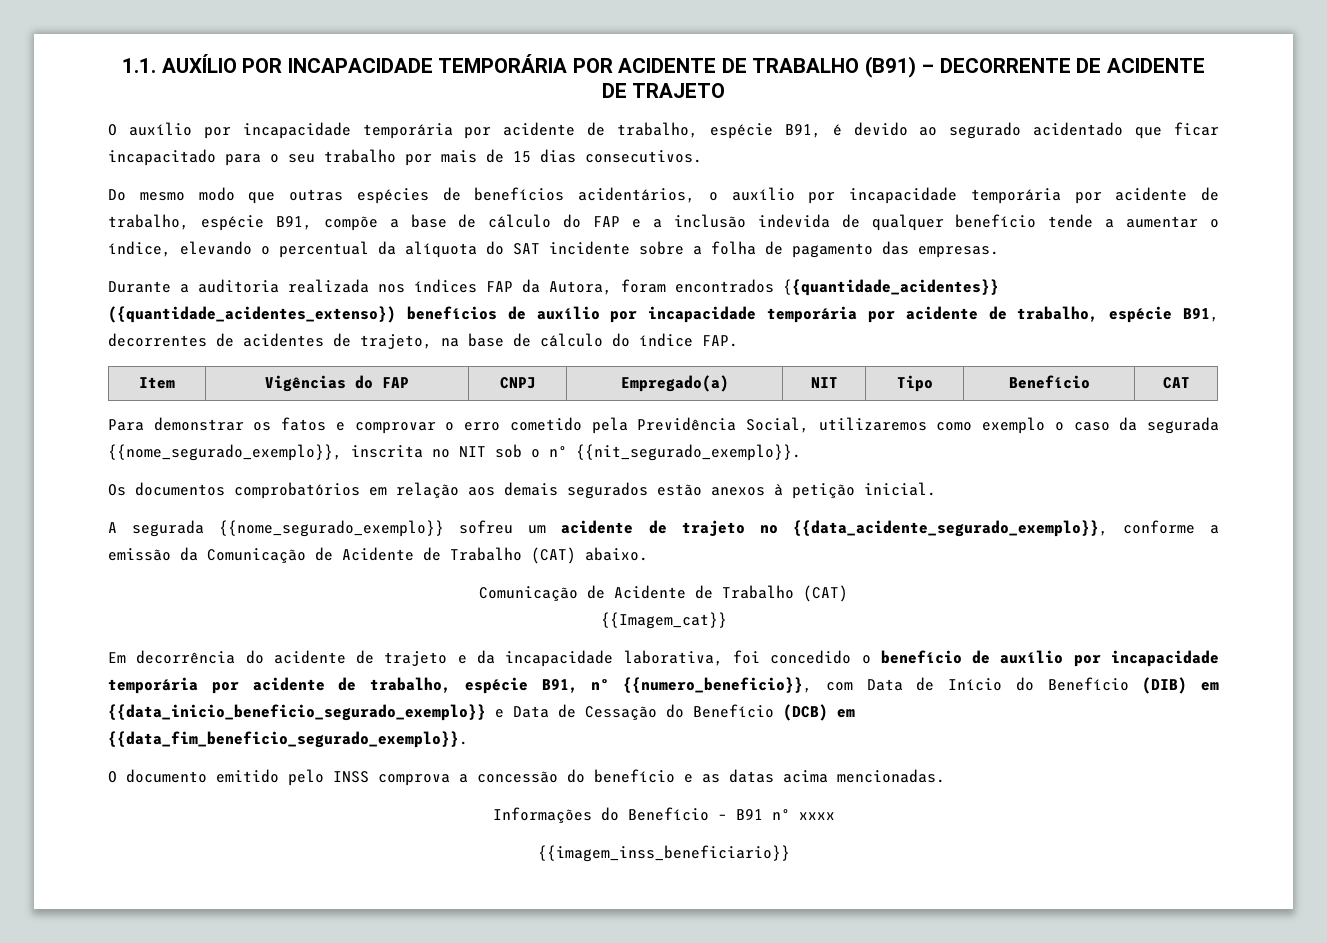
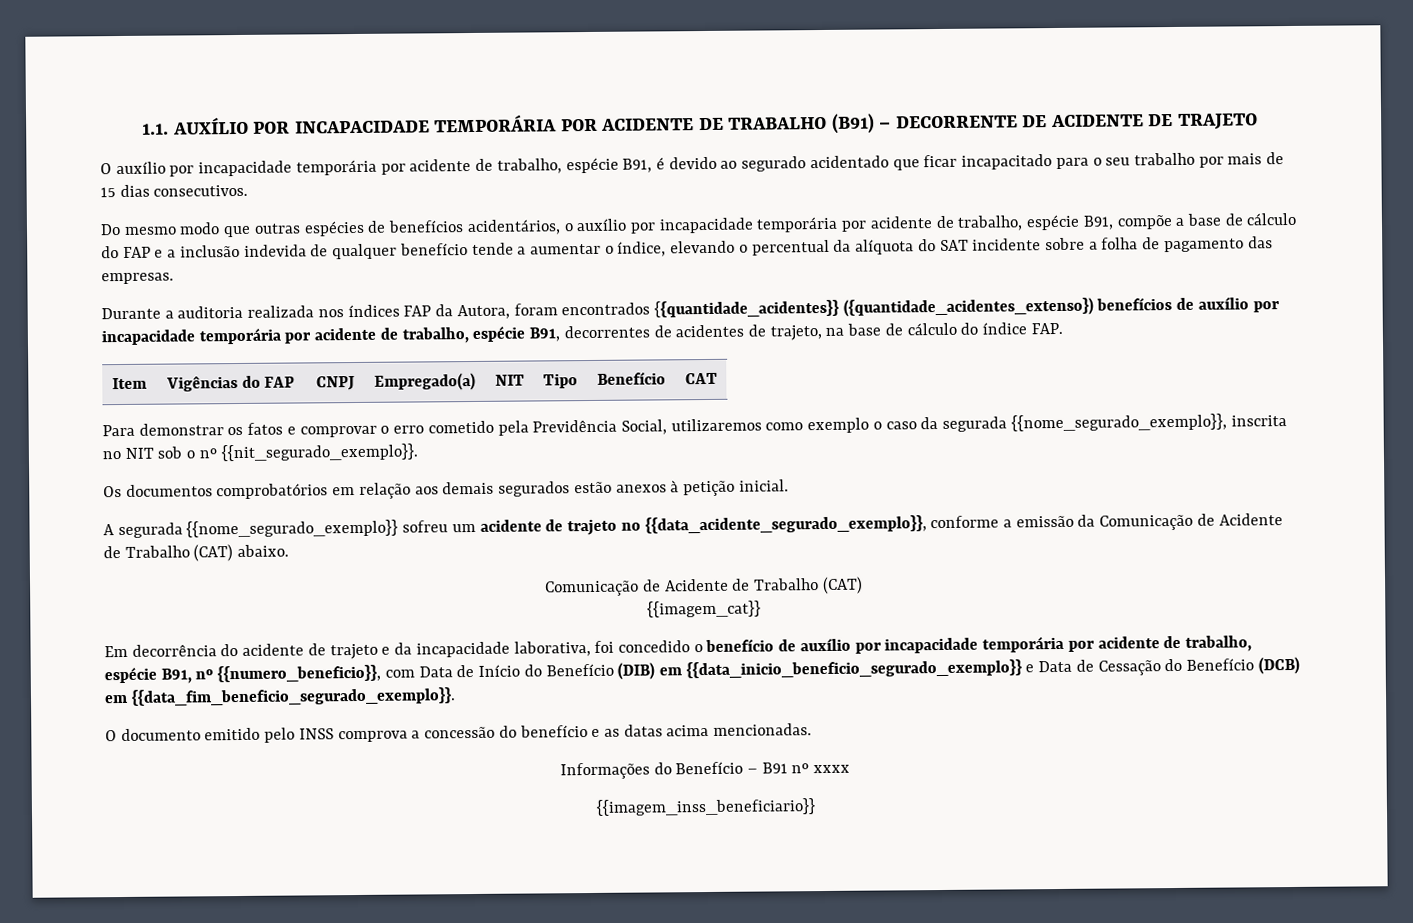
- {{Imagem_cat}}
+ {{imagem_cat}}

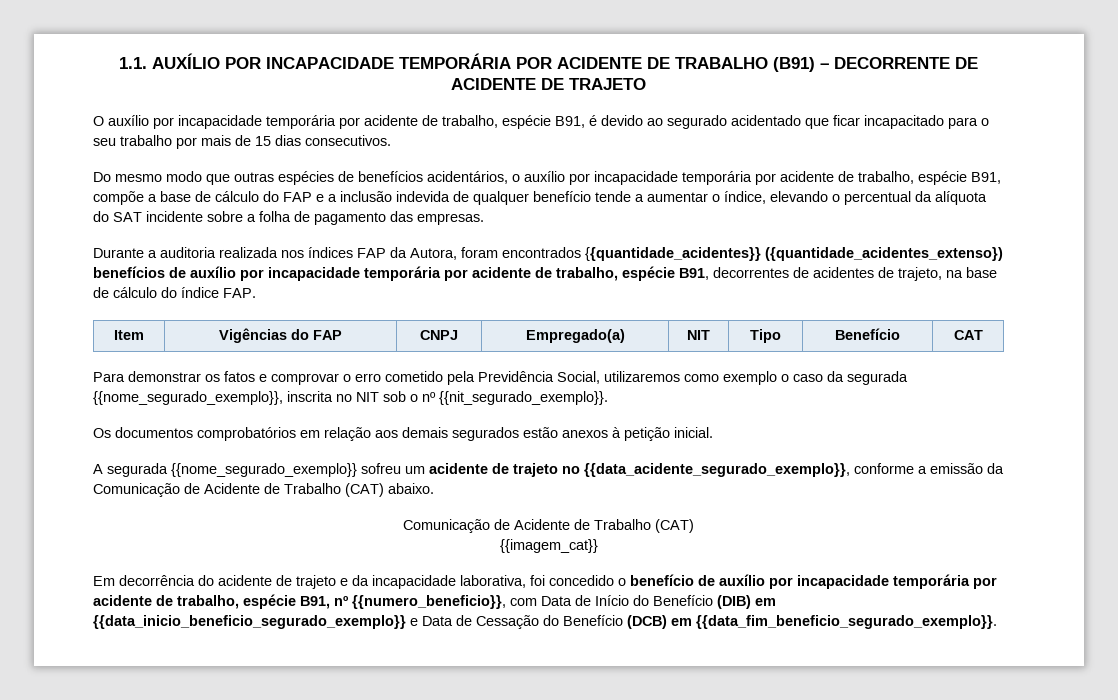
- O documento emitido pelo INSS comprova a concessão do benefício e as datas acima mencionadas.
- Informações do Benefício – B91 nº xxxx
- {{imagem_inss_beneficiario}}

